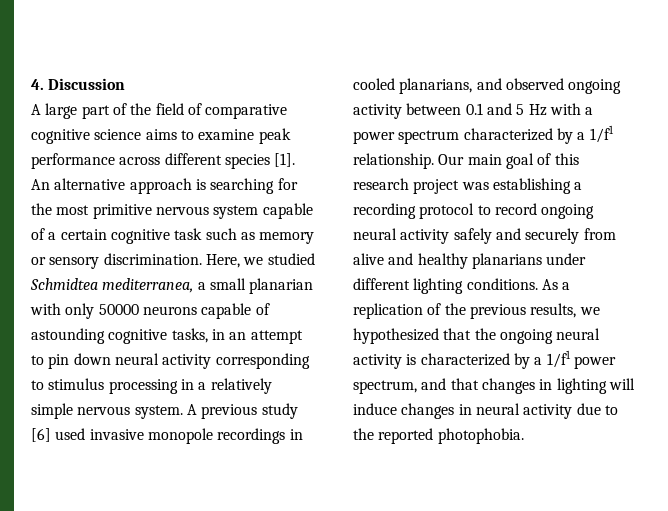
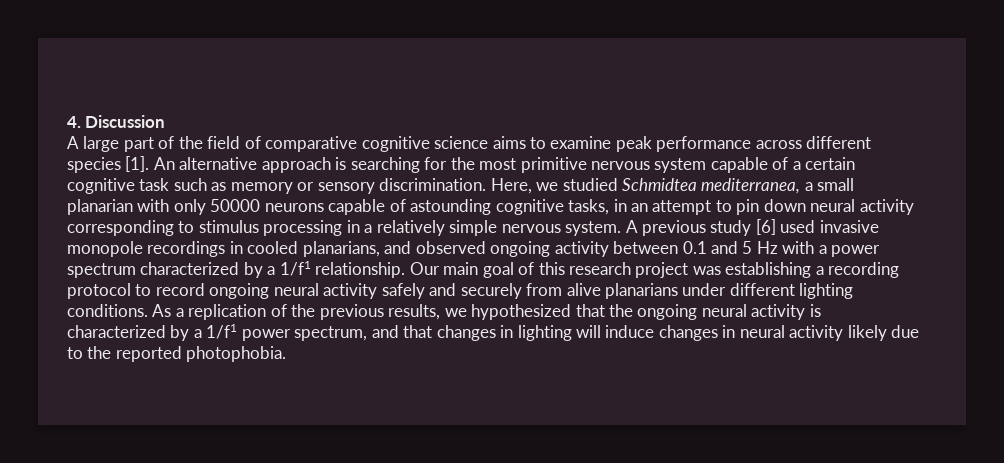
- Our main goal of this research project was establishing a recording protocol to record ongoing neural activity safely and securely from alive and healthy planarians under different lighting conditions.
+ Our main goal of this research project was establishing a recording protocol to record ongoing neural activity safely and securely from alive planarians under different lighting conditions.
- As a replication of the previous results, we hypothesized that the ongoing neural activity is characterized by a 1/f1 power spectrum, and that changes in lighting will induce changes in neural activity due to the reported photophobia.
+ As a replication of the previous results, we hypothesized that the ongoing neural activity is characterized by a 1/f1 power spectrum, and that changes in lighting will induce changes in neural activity likely due to the reported photophobia.

